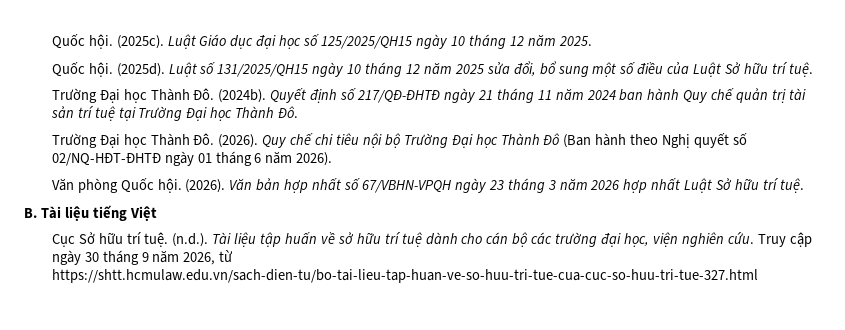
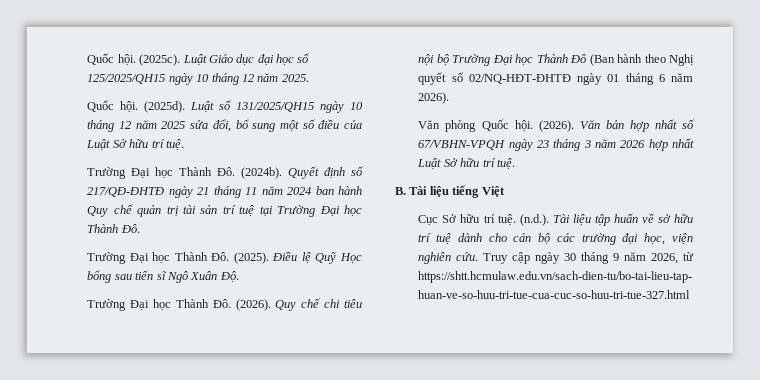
+ Trường Đại học Thành Đô. (2025). Điều lệ Quỹ Học bổng sau tiến sĩ Ngô Xuân Độ.

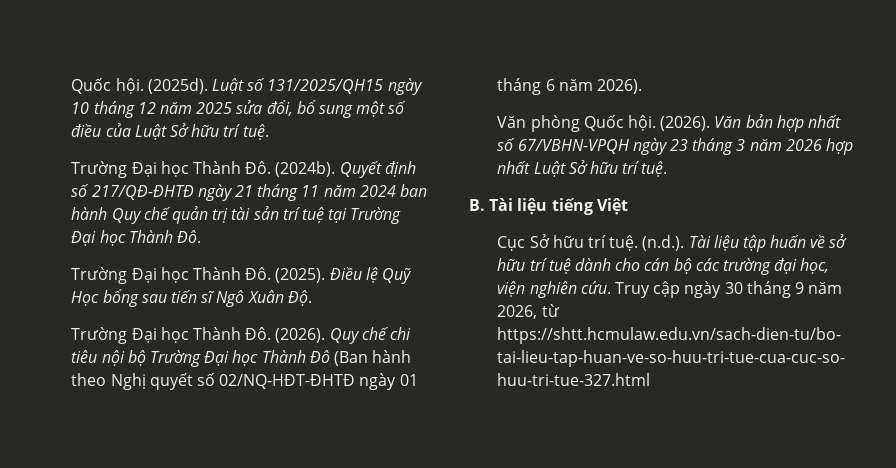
- Quốc hội. (2025c). Luật Giáo dục đại học số 125/2025/QH15 ngày 10 tháng 12 năm 2025.

